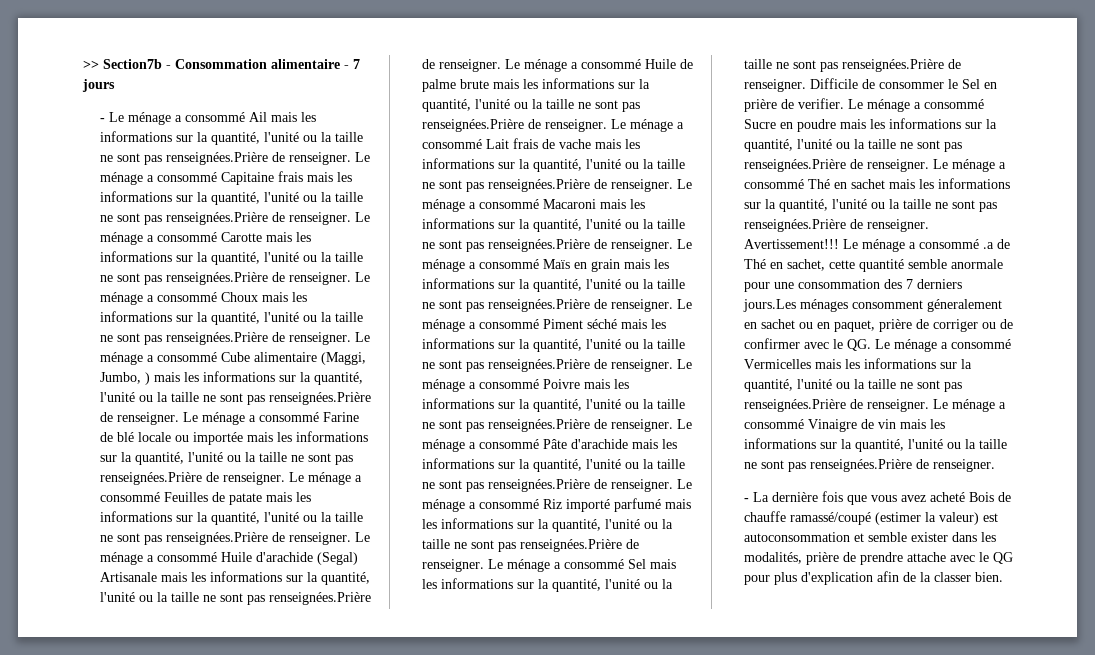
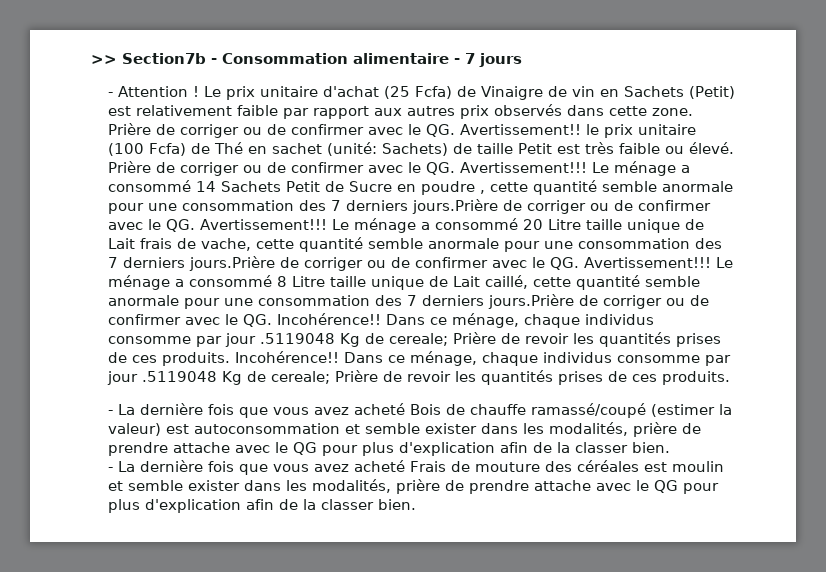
- - Le ménage a consommé Ail mais les informations sur la quantité, l'unité ou la taille ne sont pas renseignées.Prière de renseigner. Le ménage a consommé Capitaine frais mais les informations sur la quantité, l'unité ou la taille ne sont pas renseignées.Prière de renseigner. Le ménage a consommé Carotte mais les informations sur la quantité, l'unité ou la taille ne sont pas renseignées.Prière de renseigner. Le ménage a consommé Choux mais les informations sur la quantité, l'unité ou la taille ne sont pas renseignées.Prière de renseigner. Le ménage a consommé Cube alimentaire (Maggi, Jumbo, ) mais les informations sur la quantité, l'unité ou la taille ne sont pas renseignées.Prière de renseigner. Le ménage a consommé Farine de blé locale ou importée mais les informations sur la quantité, l'unité ou la taille ne sont pas renseignées.Prière de renseigner. Le ménage a consommé Feuilles de patate mais les informations sur la quantité, l'unité ou la taille ne sont pas renseignées.Prière de renseigner. Le ménage a consommé Huile d'arachide (Segal) Artisanale mais les informations sur la quantité, l'unité ou la taille ne sont pas renseignées.Prière de renseigner. Le ménage a consommé Huile de palme brute mais les informations sur la quantité, l'unité ou la taille ne sont pas renseignées.Prière de renseigner. Le ménage a consommé Lait frais de vache mais les informations sur la quantité, l'unité ou la taille ne sont pas renseignées.Prière de renseigner. Le ménage a consommé Macaroni mais les informations sur la quantité, l'unité ou la taille ne sont pas renseignées.Prière de renseigner. Le ménage a consommé Maïs en grain mais les informations sur la quantité, l'unité ou la taille ne sont pas renseignées.Prière de renseigner. Le ménage a consommé Piment séché mais les informations sur la quantité, l'unité ou la taille ne sont pas renseignées.Prière de renseigner. Le ménage a consommé Poivre mais les informations sur la quantité, l'unité ou la taille ne sont pas renseignées.Prière de renseigner. Le ménage a consommé Pâte d'arachide mais les informations sur la quantité, l'unité ou la taille ne sont pas renseignées.Prière de renseigner. Le ménage a consommé Riz importé parfumé mais les informations sur la quantité, l'unité ou la taille ne sont pas renseignées.Prière de renseigner. Le ménage a consommé Sel mais les informations sur la quantité, l'unité ou la taille ne sont pas renseignées.Prière de renseigner. Difficile de consommer le Sel en prière de verifier. Le ménage a consommé Sucre en poudre mais les informations sur la quantité, l'unité ou la taille ne sont pas renseignées.Prière de renseigner. Le ménage a consommé Thé en sachet mais les informations sur la quantité, l'unité ou la taille ne sont pas renseignées.Prière de renseigner. Avertissement!!! Le ménage a consommé .a de Thé en sachet, cette quantité semble anormale pour une consommation des 7 derniers jours.Les ménages consomment géneralement en sachet ou en paquet, prière de corriger ou de confirmer avec le QG. Le ménage a consommé Vermicelles mais les informations sur la quantité, l'unité ou la taille ne sont pas renseignées.Prière de renseigner. Le ménage a consommé Vinaigre de vin mais les informations sur la quantité, l'unité ou la taille ne sont pas renseignées.Prière de renseigner.
+ - Attention ! Le prix unitaire d'achat (25 Fcfa) de Vinaigre de vin en Sachets (Petit) est relativement faible par rapport aux autres prix observés dans cette zone. Prière de corriger ou de confirmer avec le QG. Avertissement!! le prix unitaire (100 Fcfa) de Thé en sachet (unité: Sachets) de taille Petit est très faible ou élevé. Prière de corriger ou de confirmer avec le QG. Avertissement!!! Le ménage a consommé 14 Sachets Petit de Sucre en poudre , cette quantité semble anormale pour une consommation des 7 derniers jours.Prière de corriger ou de confirmer avec le QG. Avertissement!!! Le ménage a consommé 20 Litre taille unique de Lait frais de vache, cette quantité semble anormale pour une consommation des 7 derniers jours.Prière de corriger ou de confirmer avec le QG. Avertissement!!! Le ménage a consommé 8 Litre taille unique de Lait caillé, cette quantité semble anormale pour une consommation des 7 derniers jours.Prière de corriger ou de confirmer avec le QG. Incohérence!! Dans ce ménage, chaque individus consomme par jour .5119048 Kg de cereale; Prière de revoir les quantités prises de ces produits. Incohérence!! Dans ce ménage, chaque individus consomme par jour .5119048 Kg de cereale; Prière de revoir les quantités prises de ces produits.
+ - La dernière fois que vous avez acheté Frais de mouture des céréales est moulin et semble exister dans les modalités, prière de prendre attache avec le QG pour plus d'explication afin de la classer bien.

